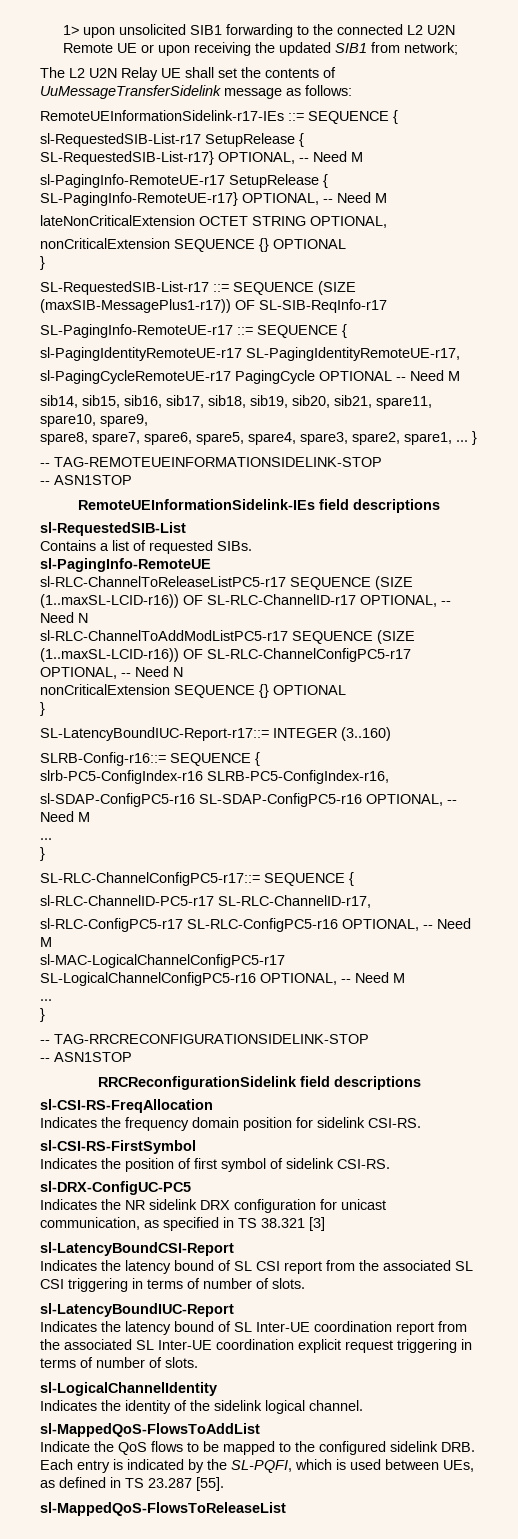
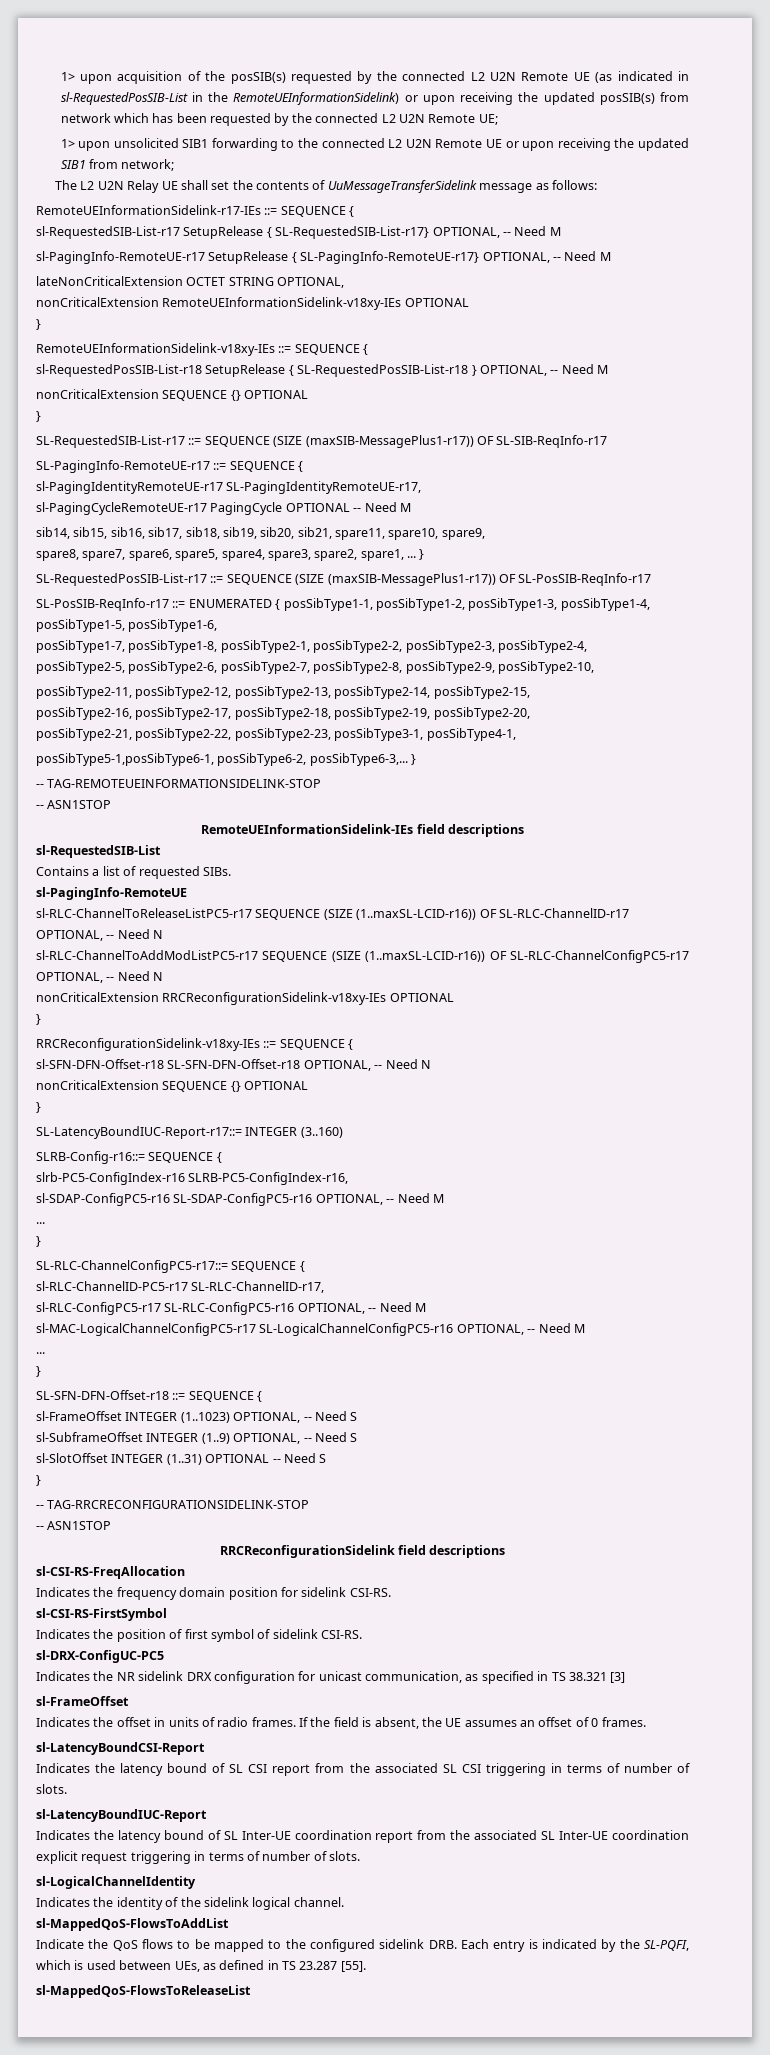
+ 1> upon acquisition of the posSIB(s) requested by the connected L2 U2N Remote UE (as indicated in sl-RequestedPosSIB-List in the RemoteUEInformationSidelink) or upon receiving the updated posSIB(s) from network which has been requested by the connected L2 U2N Remote UE;
+ nonCriticalExtension RemoteUEInformationSidelink-v18xy-IEs OPTIONAL
+ }
+ RemoteUEInformationSidelink-v18xy-IEs ::= SEQUENCE {
+ sl-RequestedPosSIB-List-r18 SetupRelease { SL-RequestedPosSIB-List-r18 } OPTIONAL, -- Need M
+ SL-RequestedPosSIB-List-r17 ::= SEQUENCE (SIZE (maxSIB-MessagePlus1-r17)) OF SL-PosSIB-ReqInfo-r17
+ SL-PosSIB-ReqInfo-r17 ::= ENUMERATED { posSibType1-1, posSibType1-2, posSibType1-3, posSibType1-4, posSibType1-5, posSibType1-6,
+ posSibType1-7, posSibType1-8, posSibType2-1, posSibType2-2, posSibType2-3, posSibType2-4,
+ posSibType2-5, posSibType2-6, posSibType2-7, posSibType2-8, posSibType2-9, posSibType2-10,
+ posSibType2-11, posSibType2-12, posSibType2-13, posSibType2-14, posSibType2-15,
+ posSibType2-16, posSibType2-17, posSibType2-18, posSibType2-19, posSibType2-20,
+ posSibType2-21, posSibType2-22, posSibType2-23, posSibType3-1, posSibType4-1,
+ posSibType5-1,posSibType6-1, posSibType6-2, posSibType6-3,... }
+ nonCriticalExtension RRCReconfigurationSidelink-v18xy-IEs OPTIONAL
+ }
+ RRCReconfigurationSidelink-v18xy-IEs ::= SEQUENCE {
+ sl-SFN-DFN-Offset-r18 SL-SFN-DFN-Offset-r18 OPTIONAL, -- Need N
+ SL-SFN-DFN-Offset-r18 ::= SEQUENCE {
+ sl-FrameOffset INTEGER (1..1023) OPTIONAL, -- Need S
+ sl-SubframeOffset INTEGER (1..9) OPTIONAL, -- Need S
+ sl-SlotOffset INTEGER (1..31) OPTIONAL -- Need S
+ }
  Indicates the NR sidelink DRX configuration for unicast communication, as specified in TS 38.321 [3]
+ sl-FrameOffset
+ Indicates the offset in units of radio frames. If the field is absent, the UE assumes an offset of 0 frames.

